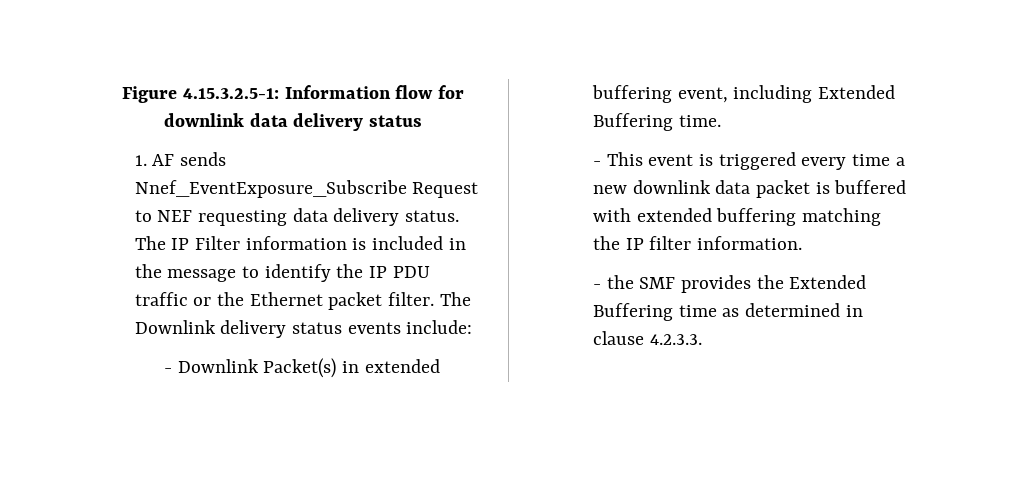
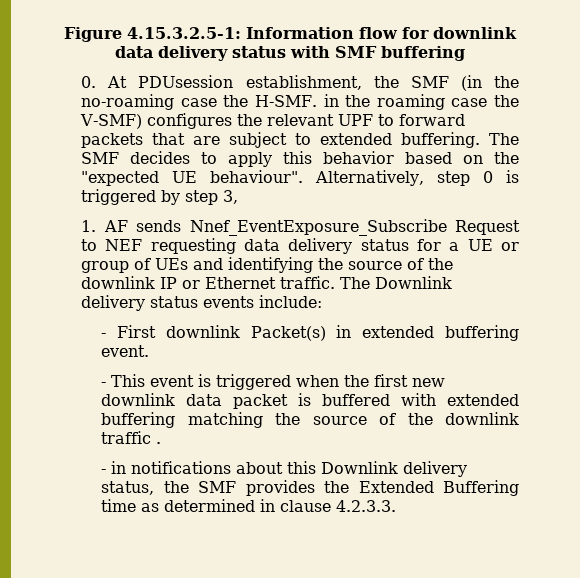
- Figure 4.15.3.2.5-1: Information flow for downlink data delivery status
+ Figure 4.15.3.2.5-1: Information flow for downlink data delivery status with SMF buffering
+ 0. At PDUsession establishment, the SMF (in the no-roaming case the H-SMF. in the roaming case the V-SMF) configures the relevant UPF to forward packets that are subject to extended buffering. The SMF decides to apply this behavior based on the "expected UE behaviour". Alternatively, step 0 is triggered by step 3,
- 1. AF sends Nnef_EventExposure_Subscribe Request to NEF requesting data delivery status. The IP Filter information is included in the message to identify the IP PDU traffic or the Ethernet packet filter.
+ 1. AF sends Nnef_EventExposure_Subscribe Request to NEF requesting data delivery status for a UE or group of UEs and identifying the source of the downlink IP or Ethernet traffic.
- - Downlink Packet(s) in extended buffering event, including Extended Buffering time.
+ - First downlink Packet(s) in extended buffering event.
- - This event is triggered every time a new downlink data packet is buffered with extended buffering matching the IP filter information.
- - the SMF provides the Extended Buffering time as determined in clause 4.2.3.3.
+ - This event is triggered when the first new downlink data packet is buffered with extended buffering matching the source of the downlink traffic .
+ - in notifications about this Downlink delivery status, the SMF provides the Extended Buffering time as determined in clause 4.2.3.3.

